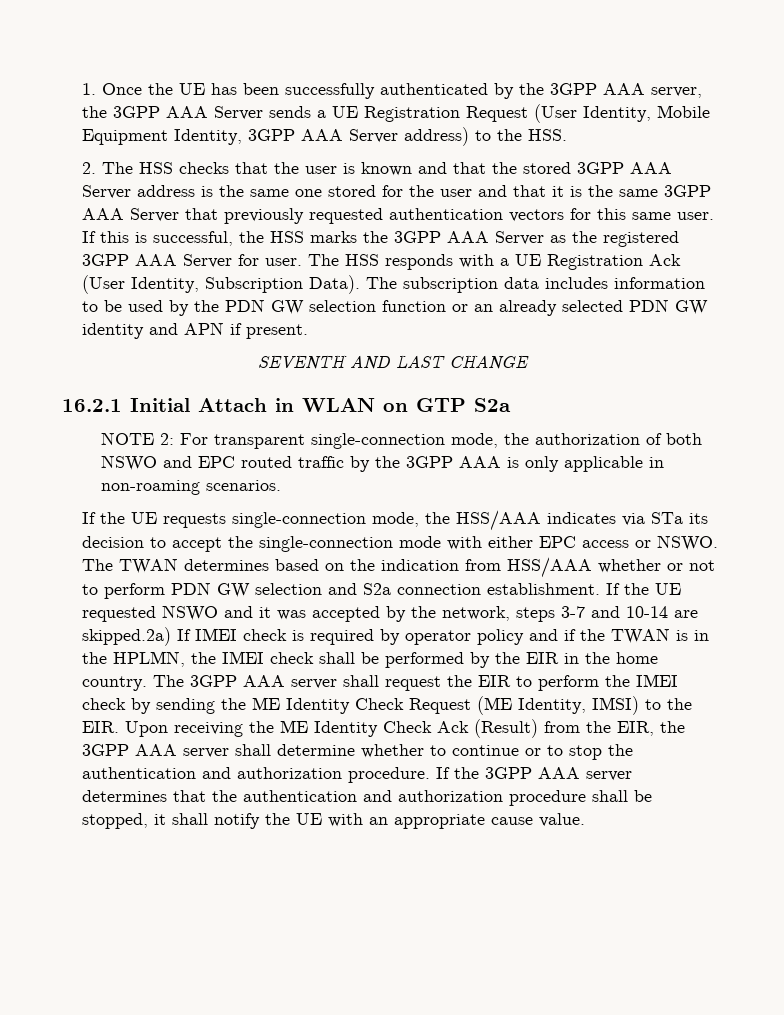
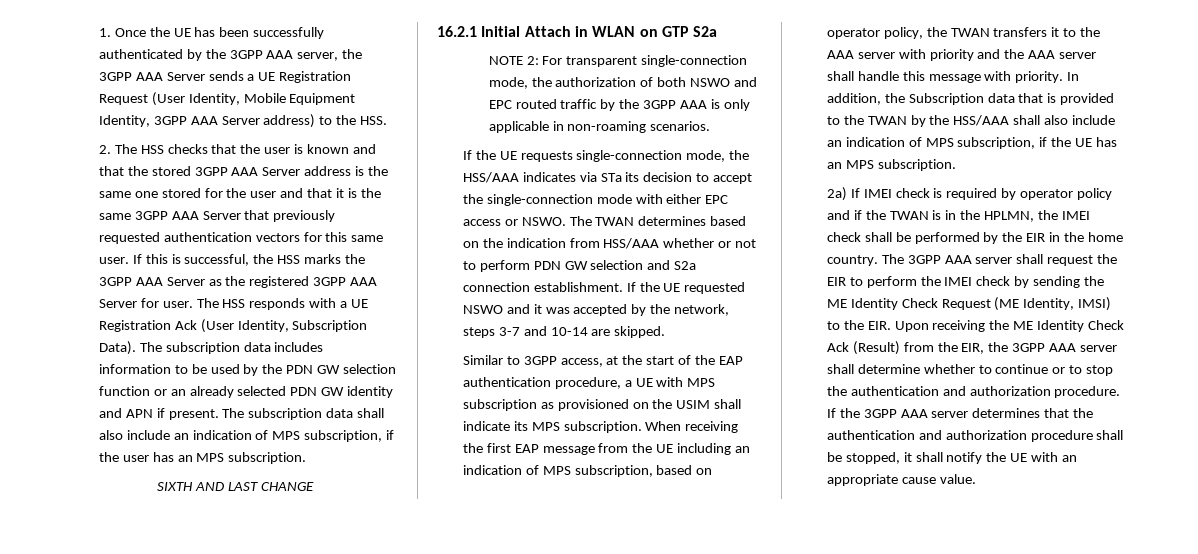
- The subscription data includes information to be used by the PDN GW selection function or an already selected PDN GW identity and APN if present.
- SEVENTH AND LAST CHANGE
+ The subscription data includes information to be used by the PDN GW selection function or an already selected PDN GW identity and APN if present. The subscription data shall also include an indication of MPS subscription, if the user has an MPS subscription.
+ SIXTH AND LAST CHANGE
- If the UE requested NSWO and it was accepted by the network, steps 3-7 and 10-14 are skipped.2a) If IMEI check is required by operator policy and if the TWAN is in the HPLMN, the IMEI check shall be performed by the EIR in the home country.
+ If the UE requested NSWO and it was accepted by the network, steps 3-7 and 10-14 are skipped.
+ Similar to 3GPP access, at the start of the EAP authentication procedure, a UE with MPS subscription as provisioned on the USIM shall indicate its MPS subscription. When receiving the first EAP message from the UE including an indication of MPS subscription, based on operator policy, the TWAN transfers it to the AAA server with priority and the AAA server shall handle this message with priority. In addition, the Subscription data that is provided to the TWAN by the HSS/AAA shall also include an indication of MPS subscription, if the UE has an MPS subscription.
+ 2a) If IMEI check is required by operator policy and if the TWAN is in the HPLMN, the IMEI check shall be performed by the EIR in the home country.

